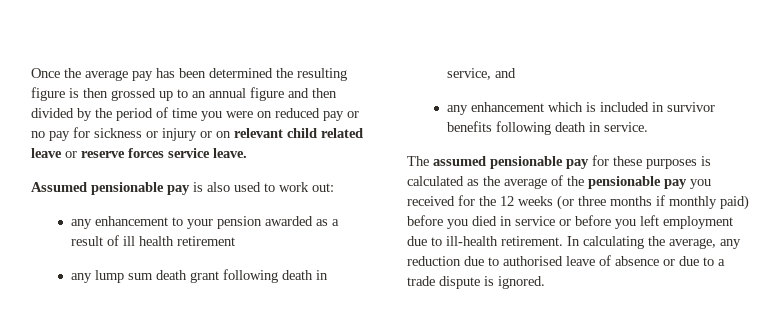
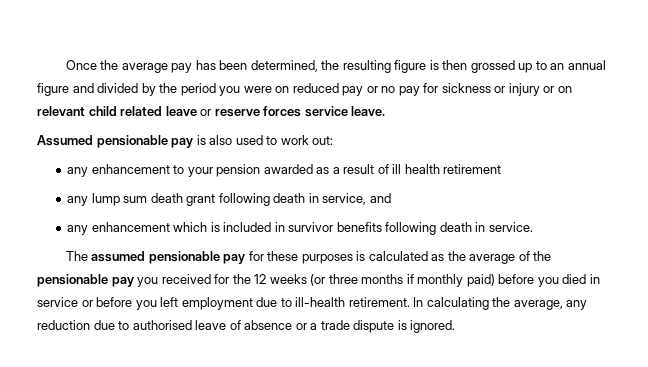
- Once the average pay has been determined the resulting figure is then grossed up to an annual figure and then divided by the period of time you were on reduced pay or no pay for sickness or injury or on relevant child related leave or reserve forces service leave.
+ Once the average pay has been determined, the resulting figure is then grossed up to an annual figure and divided by the period you were on reduced pay or no pay for sickness or injury or on relevant child related leave or reserve forces service leave.
- In calculating the average, any reduction due to authorised leave of absence or due to a trade dispute is ignored.
+ In calculating the average, any reduction due to authorised leave of absence or a trade dispute is ignored.

